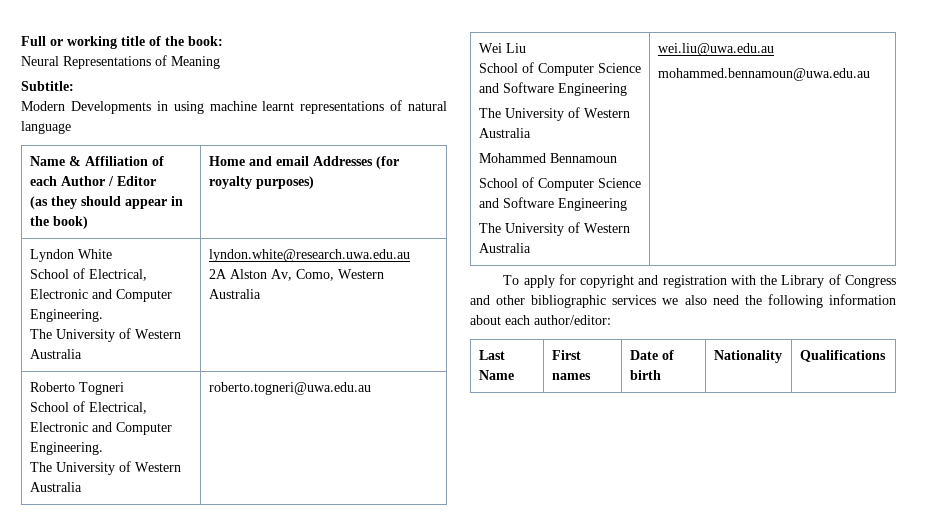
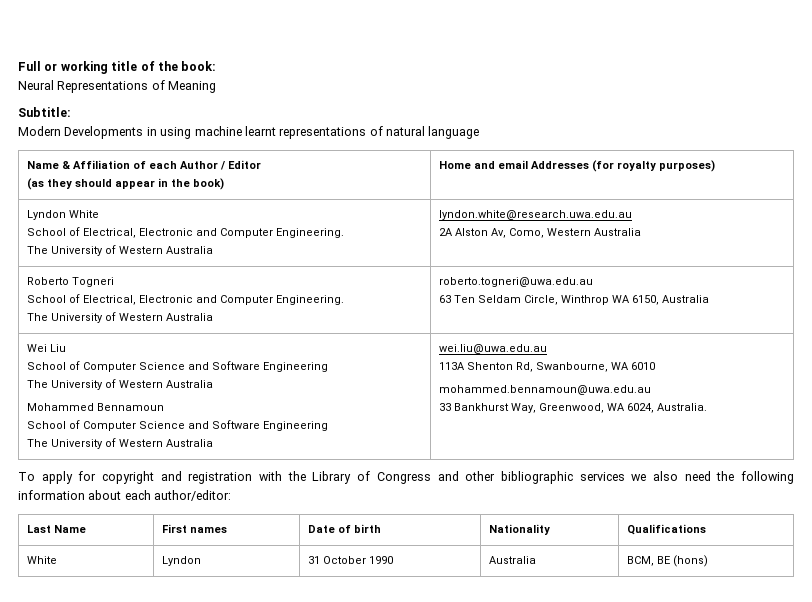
  Roberto Togneri
  School of Electrical, Electronic and Computer Engineering.
  The University of Western Australia | roberto.togneri@uwa.edu.au
+ 63 Ten Seldam Circle, Winthrop WA 6150, Australia
+ 113A Shenton Rd, Swanbourne, WA 6010
  mohammed.bennamoun@uwa.edu.au
+ 33 Bankhurst Way, Greenwood, WA 6024, Australia.
+ White | Lyndon | 31 October 1990 | Australia | BCM, BE (hons)

